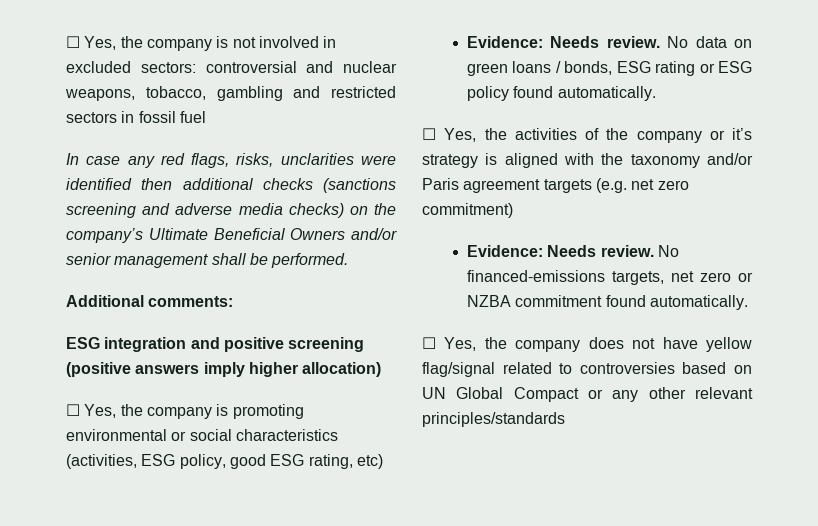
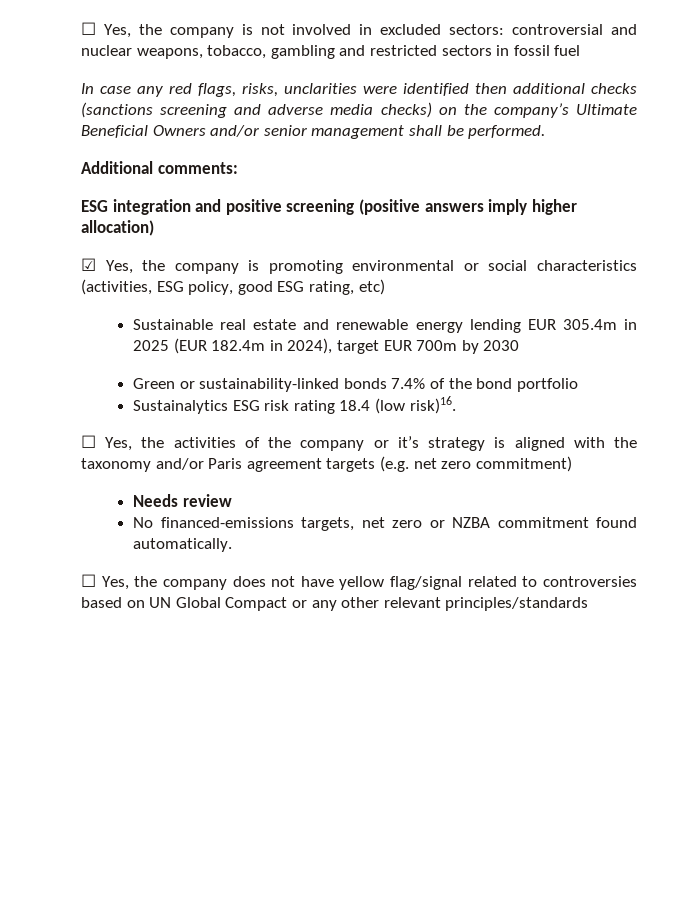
- ☐ Yes, the company is promoting environmental or social characteristics (activities, ESG policy, good ESG rating, etc)
+ ☑ Yes, the company is promoting environmental or social characteristics (activities, ESG policy, good ESG rating, etc)
- Evidence: Needs review. No data on green loans / bonds, ESG rating or ESG policy found automatically.
+ Sustainable real estate and renewable energy lending EUR 305.4m in 2025 (EUR 182.4m in 2024), target EUR 700m by 2030
+ Green or sustainability-linked bonds 7.4% of the bond portfolio
+ Sustainalytics ESG risk rating 18.4 (low risk)16.
- Evidence: Needs review. No financed-emissions targets, net zero or NZBA commitment found automatically.
+ Needs review
+ No financed-emissions targets, net zero or NZBA commitment found automatically.

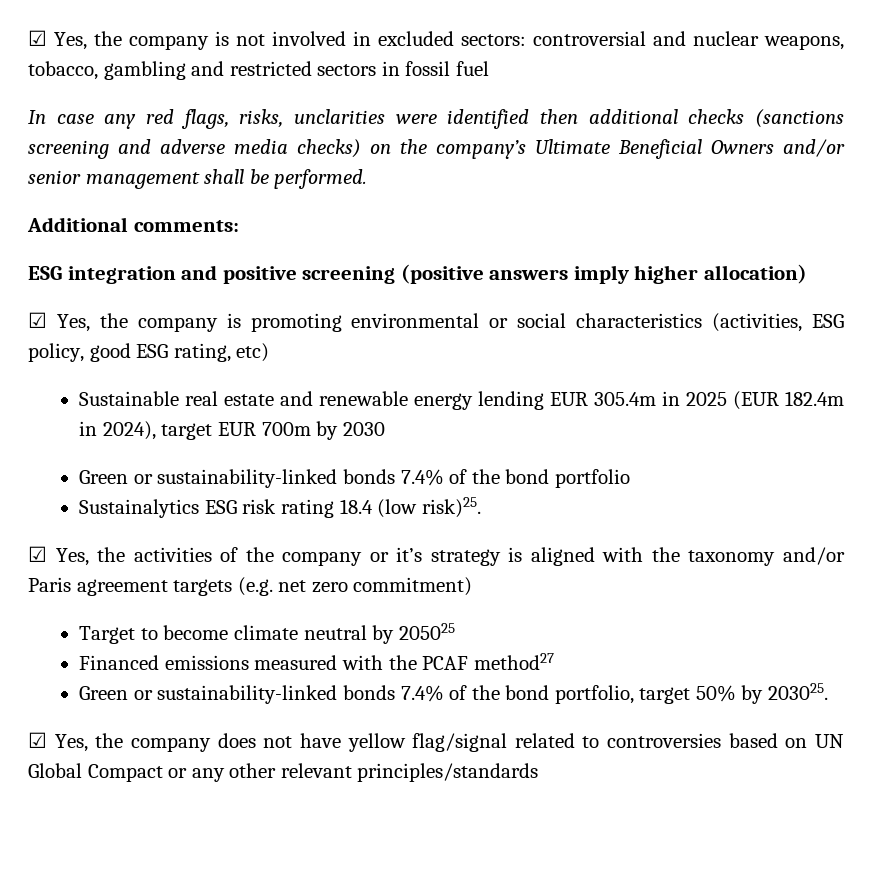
- ☐ Yes, the company is not involved in excluded sectors: controversial and nuclear weapons, tobacco, gambling and restricted sectors in fossil fuel
+ ☑ Yes, the company is not involved in excluded sectors: controversial and nuclear weapons, tobacco, gambling and restricted sectors in fossil fuel
- Sustainalytics ESG risk rating 18.4 (low risk)16.
- ☐ Yes, the activities of the company or it’s strategy is aligned with the taxonomy and/or Paris agreement targets (e.g. net zero commitment)
+ Sustainalytics ESG risk rating 18.4 (low risk)25.
+ ☑ Yes, the activities of the company or it’s strategy is aligned with the taxonomy and/or Paris agreement targets (e.g. net zero commitment)
- Needs review
- No financed-emissions targets, net zero or NZBA commitment found automatically.
- ☐ Yes, the company does not have yellow flag/signal related to controversies based on UN Global Compact or any other relevant principles/standards
+ Target to become climate neutral by 205025
+ Financed emissions measured with the PCAF method27
+ Green or sustainability-linked bonds 7.4% of the bond portfolio, target 50% by 203025.
+ ☑ Yes, the company does not have yellow flag/signal related to controversies based on UN Global Compact or any other relevant principles/standards

